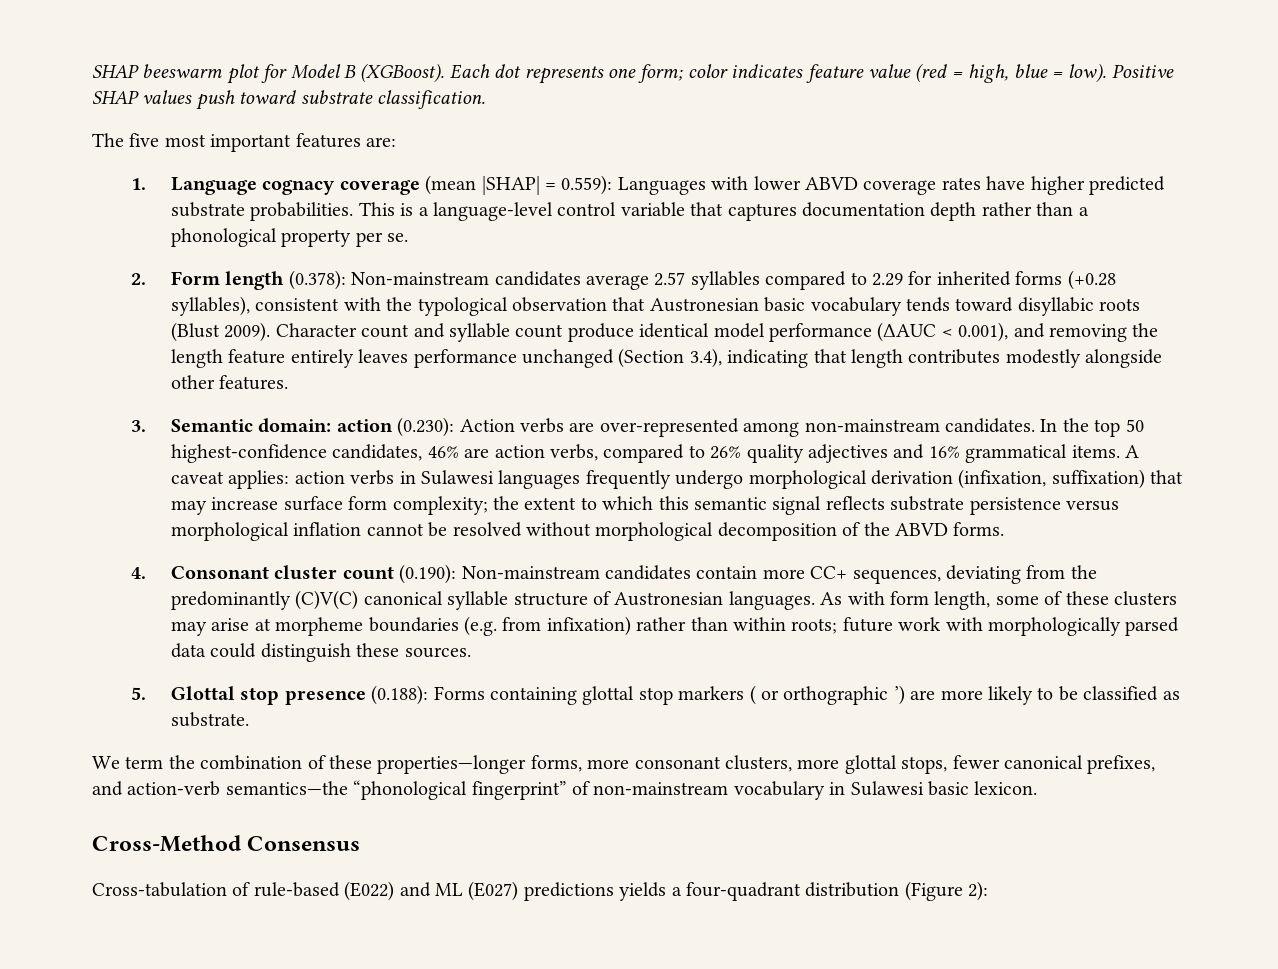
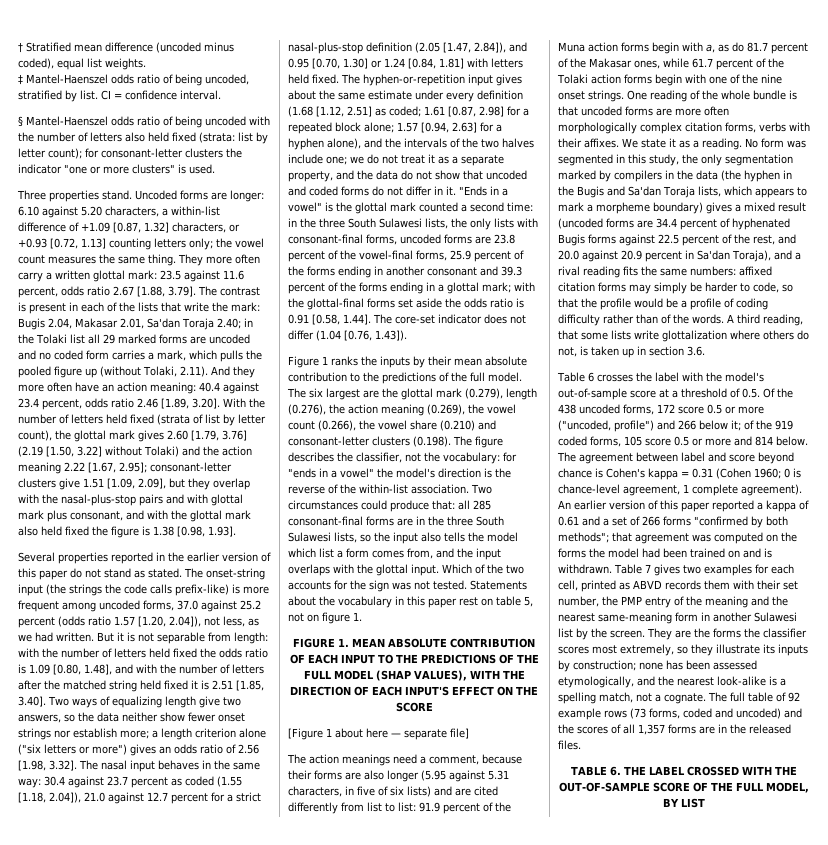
- SHAP beeswarm plot for Model B (XGBoost). Each dot represents one form; color indicates feature value (red = high, blue = low). Positive SHAP values push toward substrate classification.
- The five most important features are:
- 1. Language cognacy coverage (mean |SHAP| = 0.559): Languages with lower ABVD coverage rates have higher predicted substrate probabilities. This is a language-level control variable that captures documentation depth rather than a phonological property per se.
- 2. Form length (0.378): Non-mainstream candidates average 2.57 syllables compared to 2.29 for inherited forms (+0.28 syllables), consistent with the typological observation that Austronesian basic vocabulary tends toward disyllabic roots (Blust 2009). Character count and syllable count produce identical model performance (ΔAUC < 0.001), and removing the length feature entirely leaves performance unchanged (Section 3.4), indicating that length contributes modestly alongside other features.
- 3. Semantic domain: action (0.230): Action verbs are over-represented among non-mainstream candidates. In the top 50 highest-confidence candidates, 46% are action verbs, compared to 26% quality adjectives and 16% grammatical items. A caveat applies: action verbs in Sulawesi languages frequently undergo morphological derivation (infixation, suffixation) that may increase surface form complexity; the extent to which this semantic signal reflects substrate persistence versus morphological inflation cannot be resolved without morphological decomposition of the ABVD forms.
- 4. Consonant cluster count (0.190): Non-mainstream candidates contain more CC+ sequences, deviating from the predominantly (C)V(C) canonical syllable structure of Austronesian languages. As with form length, some of these clusters may arise at morpheme boundaries (e.g. from infixation) rather than within roots; future work with morphologically parsed data could distinguish these sources.
- 5. Glottal stop presence (0.188): Forms containing glottal stop markers ( or orthographic ’) are more likely to be classified as substrate.
- We term the combination of these properties—longer forms, more consonant clusters, more glottal stops, fewer canonical prefixes, and action-verb semantics—the “phonological fingerprint” of non-mainstream vocabulary in Sulawesi basic lexicon.
- Cross-Method Consensus
- Cross-tabulation of rule-based (E022) and ML (E027) predictions yields a four-quadrant distribution (Figure 2):
+ † Stratified mean difference (uncoded minus coded), equal list weights.
+ ‡ Mantel-Haenszel odds ratio of being uncoded, stratified by list. CI = confidence interval.
+ § Mantel-Haenszel odds ratio of being uncoded with the number of letters also held fixed (strata: list by letter count); for consonant-letter clusters the indicator "one or more clusters" is used.
+ Three properties stand. Uncoded forms are longer: 6.10 against 5.20 characters, a within-list difference of +1.09 [0.87, 1.32] characters, or +0.93 [0.72, 1.13] counting letters only; the vowel count measures the same thing. They more often carry a written glottal mark: 23.5 against 11.6 percent, odds ratio 2.67 [1.88, 3.79]. The contrast is present in each of the lists that write the mark: Bugis 2.04, Makasar 2.01, Sa'dan Toraja 2.40; in the Tolaki list all 29 marked forms are uncoded and no coded form carries a mark, which pulls the pooled figure up (without Tolaki, 2.11). And they more often have an action meaning: 40.4 against 23.4 percent, odds ratio 2.46 [1.89, 3.20]. With the number of letters held fixed (strata of list by letter count), the glottal mark gives 2.60 [1.79, 3.76] (2.19 [1.50, 3.22] without Tolaki) and the action meaning 2.22 [1.67, 2.95]; consonant-letter clusters give 1.51 [1.09, 2.09], but they overlap with the nasal-plus-stop pairs and with glottal mark plus consonant, and with the glottal mark also held fixed the figure is 1.38 [0.98, 1.93].
+ Several properties reported in the earlier version of this paper do not stand as stated. The onset-string input (the strings the code calls prefix-like) is more frequent among uncoded forms, 37.0 against 25.2 percent (odds ratio 1.57 [1.20, 2.04]), not less, as we had written. But it is not separable from length: with the number of letters held fixed the odds ratio is 1.09 [0.80, 1.48], and with the number of letters after the matched string held fixed it is 2.51 [1.85, 3.40]. Two ways of equalizing length give two answers, so the data neither show fewer onset strings nor establish more; a length criterion alone ("six letters or more") gives an odds ratio of 2.56 [1.98, 3.32]. The nasal input behaves in the same way: 30.4 against 23.7 percent as coded (1.55 [1.18, 2.04]), 21.0 against 12.7 percent for a strict nasal-plus-stop definition (2.05 [1.47, 2.84]), and 0.95 [0.70, 1.30] or 1.24 [0.84, 1.81] with letters held fixed. The hyphen-or-repetition input gives about the same estimate under every definition (1.68 [1.12, 2.51] as coded; 1.61 [0.87, 2.98] for a repeated block alone; 1.57 [0.94, 2.63] for a hyphen alone), and the intervals of the two halves include one; we do not treat it as a separate property, and the data do not show that uncoded and coded forms do not differ in it. "Ends in a vowel" is the glottal mark counted a second time: in the three South Sulawesi lists, the only lists with consonant-final forms, uncoded forms are 23.8 percent of the vowel-final forms, 25.9 percent of the forms ending in another consonant and 39.3 percent of the forms ending in a glottal mark; with the glottal-final forms set aside the odds ratio is 0.91 [0.58, 1.44]. The core-set indicator does not differ (1.04 [0.76, 1.43]).
+ Figure 1 ranks the inputs by their mean absolute contribution to the predictions of the full model. The six largest are the glottal mark (0.279), length (0.276), the action meaning (0.269), the vowel count (0.266), the vowel share (0.210) and consonant-letter clusters (0.198). The figure describes the classifier, not the vocabulary: for "ends in a vowel" the model's direction is the reverse of the within-list association. Two circumstances could produce that: all 285 consonant-final forms are in the three South Sulawesi lists, so the input also tells the model which list a form comes from, and the input overlaps with the glottal input. Which of the two accounts for the sign was not tested. Statements about the vocabulary in this paper rest on table 5, not on figure 1.
+ FIGURE 1. MEAN ABSOLUTE CONTRIBUTION OF EACH INPUT TO THE PREDICTIONS OF THE FULL MODEL (SHAP VALUES), WITH THE DIRECTION OF EACH INPUT'S EFFECT ON THE SCORE
+ [Figure 1 about here — separate file]
+ The action meanings need a comment, because their forms are also longer (5.95 against 5.31 characters, in five of six lists) and are cited differently from list to list: 91.9 percent of the Muna action forms begin with a, as do 81.7 percent of the Makasar ones, while 61.7 percent of the Tolaki action forms begin with one of the nine onset strings. One reading of the whole bundle is that uncoded forms are more often morphologically complex citation forms, verbs with their affixes. We state it as a reading. No form was segmented in this study, the only segmentation marked by compilers in the data (the hyphen in the Bugis and Sa'dan Toraja lists, which appears to mark a morpheme boundary) gives a mixed result (uncoded forms are 34.4 percent of hyphenated Bugis forms against 22.5 percent of the rest, and 20.0 against 20.9 percent in Sa'dan Toraja), and a rival reading fits the same numbers: affixed citation forms may simply be harder to code, so that the profile would be a profile of coding difficulty rather than of the words. A third reading, that some lists write glottalization where others do not, is taken up in section 3.6.
+ Table 6 crosses the label with the model's out-of-sample score at a threshold of 0.5. Of the 438 uncoded forms, 172 score 0.5 or more ("uncoded, profile") and 266 below it; of the 919 coded forms, 105 score 0.5 or more and 814 below. The agreement between label and score beyond chance is Cohen's kappa = 0.31 (Cohen 1960; 0 is chance-level agreement, 1 complete agreement). An earlier version of this paper reported a kappa of 0.61 and a set of 266 forms "confirmed by both methods"; that agreement was computed on the forms the model had been trained on and is withdrawn. Table 7 gives two examples for each cell, printed as ABVD records them with their set number, the PMP entry of the meaning and the nearest same-meaning form in another Sulawesi list by the screen. They are the forms the classifier scores most extremely, so they illustrate its inputs by construction; none has been assessed etymologically, and the nearest look-alike is a spelling match, not a cognate. The full table of 92 example rows (73 forms, coded and uncoded) and the scores of all 1,357 forms are in the released files.
+ TABLE 6. THE LABEL CROSSED WITH THE OUT-OF-SAMPLE SCORE OF THE FULL MODEL, BY LIST

